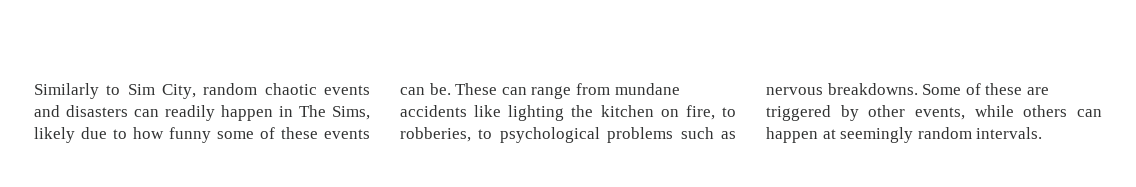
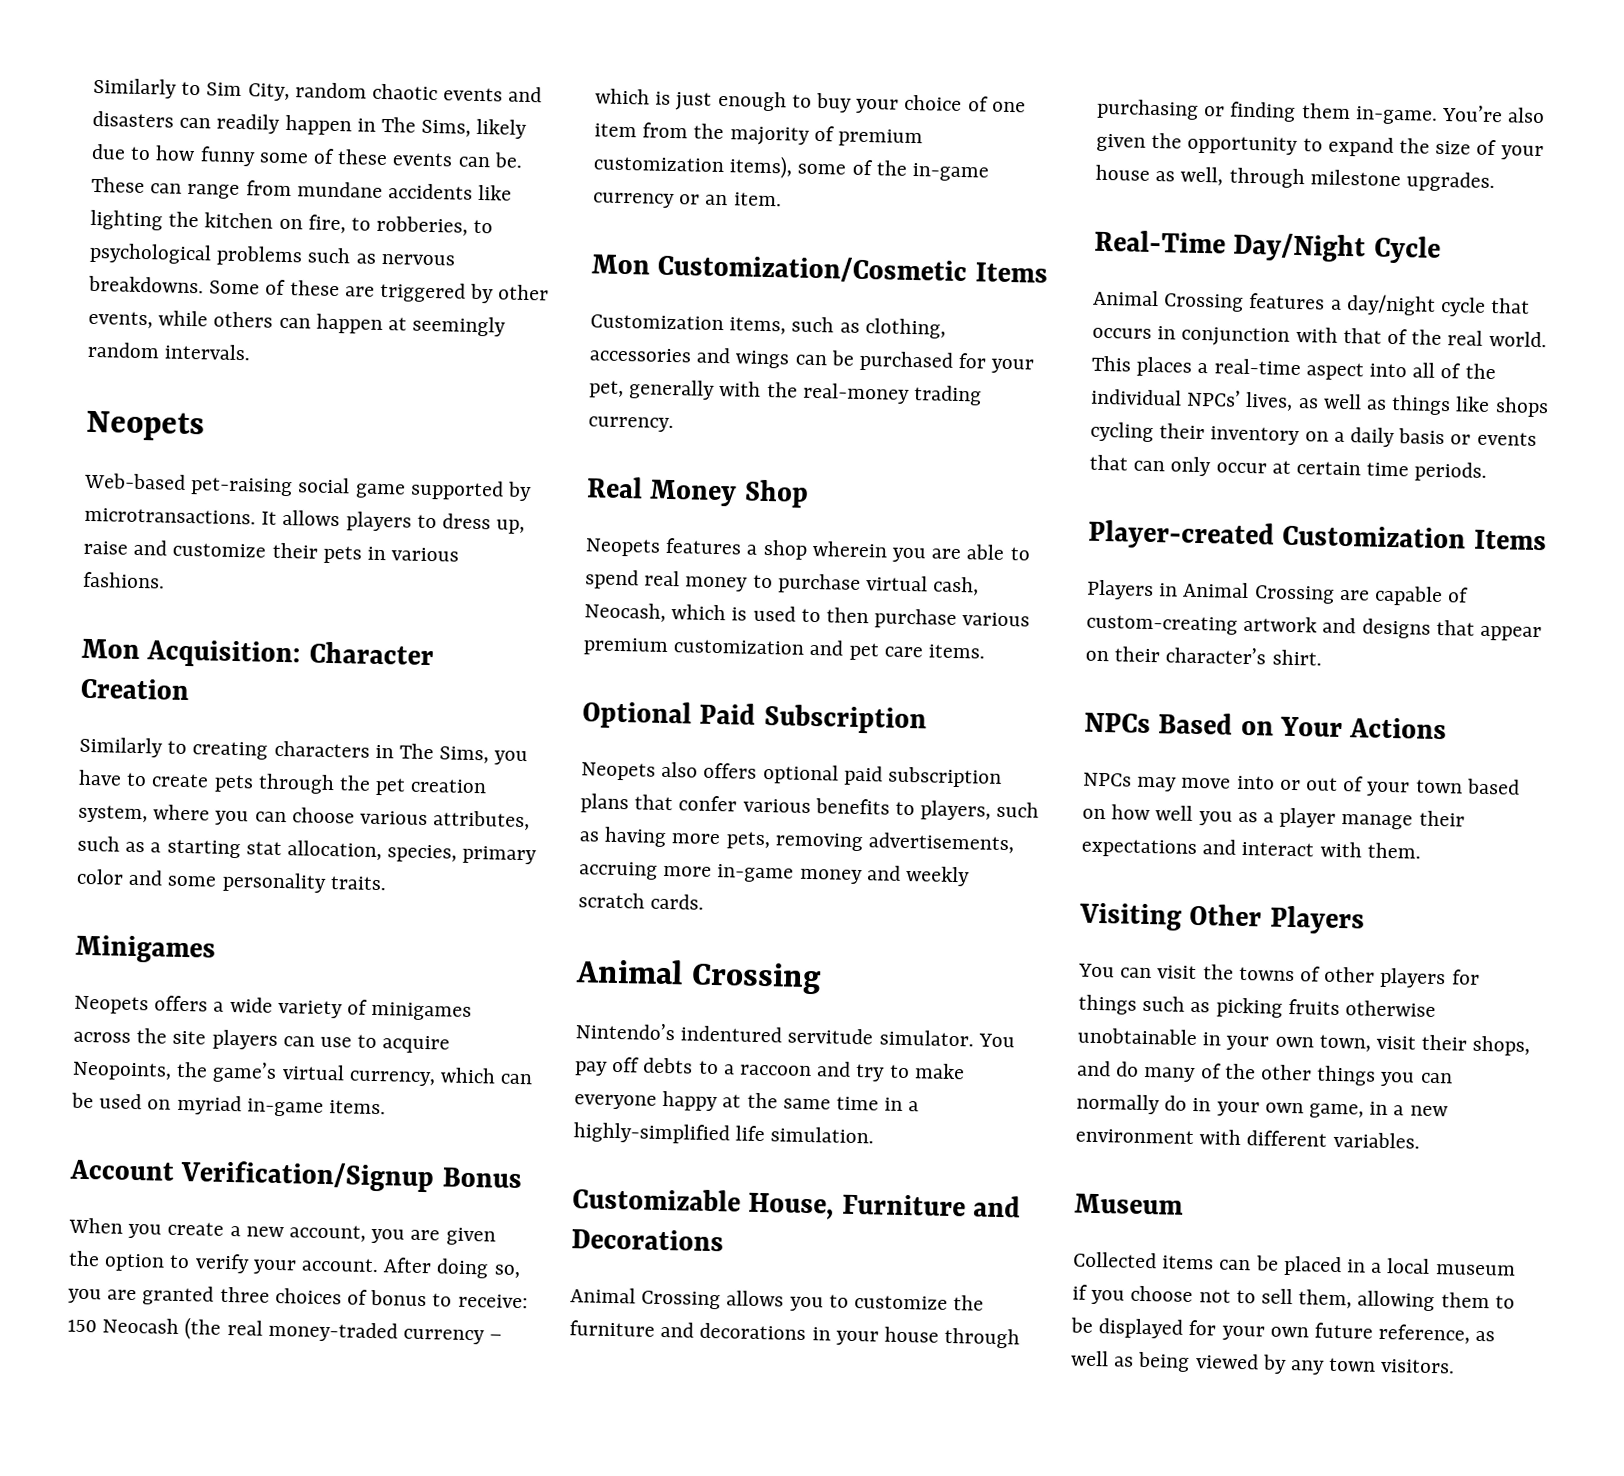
  Some of these are triggered by other events, while others can happen at seemingly random intervals.
+ Neopets
+ Web-based pet-raising social game supported by microtransactions. It allows players to dress up, raise and customize their pets in various fashions.
+ Mon Acquisition: Character Creation
+ Similarly to creating characters in The Sims, you have to create pets through the pet creation system, where you can choose various attributes, such as a starting stat allocation, species, primary color and some personality traits.
+ Minigames
+ Neopets offers a wide variety of minigames across the site players can use to acquire Neopoints, the game’s virtual currency, which can be used on myriad in-game items.
+ Account Verification/Signup Bonus
+ When you create a new account, you are given the option to verify your account. After doing so, you are granted three choices of bonus to receive: 150 Neocash (the real money-traded currency – which is just enough to buy your choice of one item from the majority of premium customization items), some of the in-game currency or an item.
+ Mon Customization/Cosmetic Items
+ Customization items, such as clothing, accessories and wings can be purchased for your pet, generally with the real-money trading currency.
+ Real Money Shop
+ Neopets features a shop wherein you are able to spend real money to purchase virtual cash, Neocash, which is used to then purchase various premium customization and pet care items.
+ Optional Paid Subscription
+ Neopets also offers optional paid subscription plans that confer various benefits to players, such as having more pets, removing advertisements, accruing more in-game money and weekly scratch cards.
+ Animal Crossing
+ Nintendo’s indentured servitude simulator. You pay off debts to a raccoon and try to make everyone happy at the same time in a highly-simplified life simulation.
+ Customizable House, Furniture and Decorations
+ Animal Crossing allows you to customize the furniture and decorations in your house through purchasing or finding them in-game. You’re also given the opportunity to expand the size of your house as well, through milestone upgrades.
+ Real-Time Day/Night Cycle
+ Animal Crossing features a day/night cycle that occurs in conjunction with that of the real world. This places a real-time aspect into all of the individual NPCs’ lives, as well as things like shops cycling their inventory on a daily basis or events that can only occur at certain time periods.
+ Player-created Customization Items
+ Players in Animal Crossing are capable of custom-creating artwork and designs that appear on their character’s shirt.
+ NPCs Based on Your Actions
+ NPCs may move into or out of your town based on how well you as a player manage their expectations and interact with them.
+ Visiting Other Players
+ You can visit the towns of other players for things such as picking fruits otherwise unobtainable in your own town, visit their shops, and do many of the other things you can normally do in your own game, in a new environment with different variables.
+ Museum
+ Collected items can be placed in a local museum if you choose not to sell them, allowing them to be displayed for your own future reference, as well as being viewed by any town visitors.

